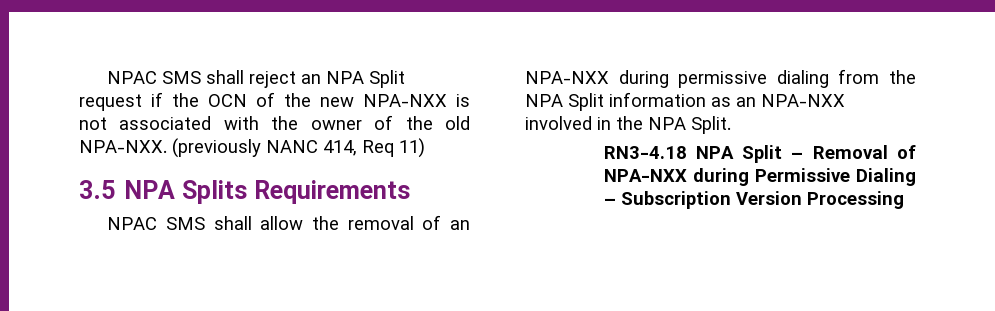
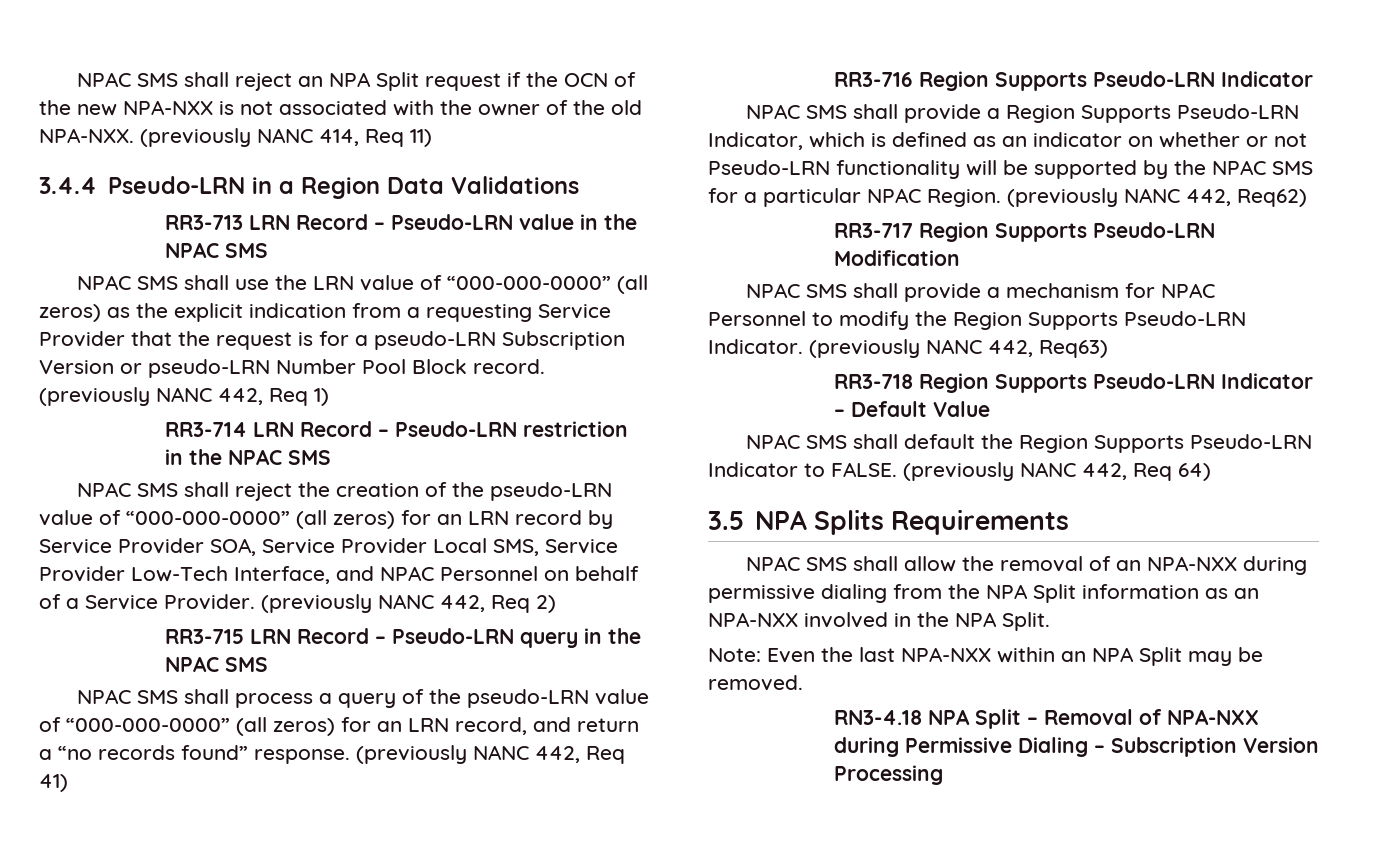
+ 3.4.4 Pseudo-LRN in a Region Data Validations
+ RR3-713 LRN Record – Pseudo-LRN value in the NPAC SMS
+ NPAC SMS shall use the LRN value of “000-000-0000” (all zeros) as the explicit indication from a requesting Service Provider that the request is for a pseudo-LRN Subscription Version or pseudo-LRN Number Pool Block record. (previously NANC 442, Req 1)
+ RR3-714 LRN Record – Pseudo-LRN restriction in the NPAC SMS
+ NPAC SMS shall reject the creation of the pseudo-LRN value of “000-000-0000” (all zeros) for an LRN record by Service Provider SOA, Service Provider Local SMS, Service Provider Low-Tech Interface, and NPAC Personnel on behalf of a Service Provider. (previously NANC 442, Req 2)
+ RR3-715 LRN Record – Pseudo-LRN query in the NPAC SMS
+ NPAC SMS shall process a query of the pseudo-LRN value of “000-000-0000” (all zeros) for an LRN record, and return a “no records found” response. (previously NANC 442, Req 41)
+ RR3-716 Region Supports Pseudo-LRN Indicator
+ NPAC SMS shall provide a Region Supports Pseudo-LRN Indicator, which is defined as an indicator on whether or not Pseudo-LRN functionality will be supported by the NPAC SMS for a particular NPAC Region. (previously NANC 442, Req62)
+ RR3-717 Region Supports Pseudo-LRN Modification
+ NPAC SMS shall provide a mechanism for NPAC Personnel to modify the Region Supports Pseudo-LRN Indicator. (previously NANC 442, Req63)
+ RR3-718 Region Supports Pseudo-LRN Indicator – Default Value
+ NPAC SMS shall default the Region Supports Pseudo-LRN Indicator to FALSE. (previously NANC 442, Req 64)
+ Note: Even the last NPA-NXX within an NPA Split may be removed.

